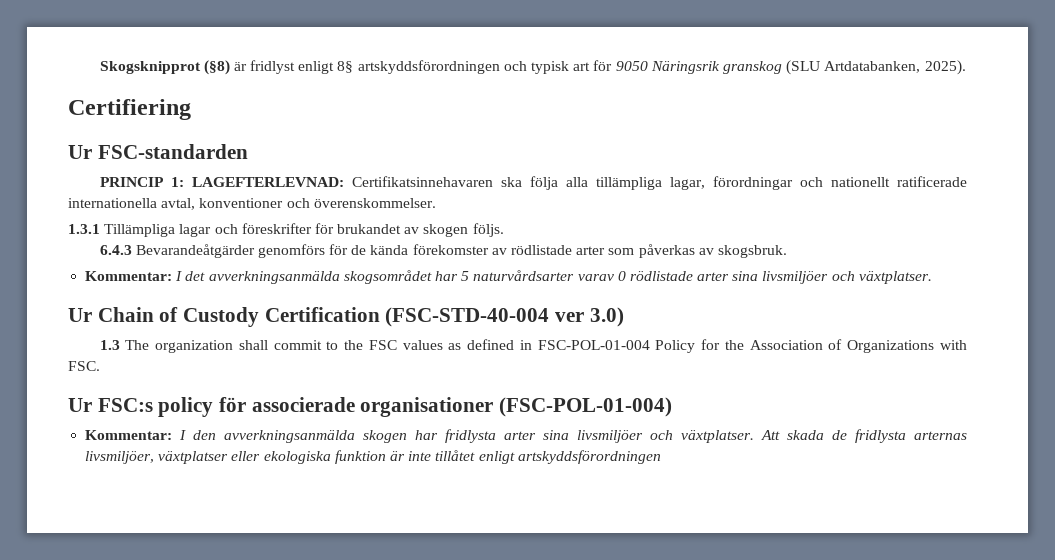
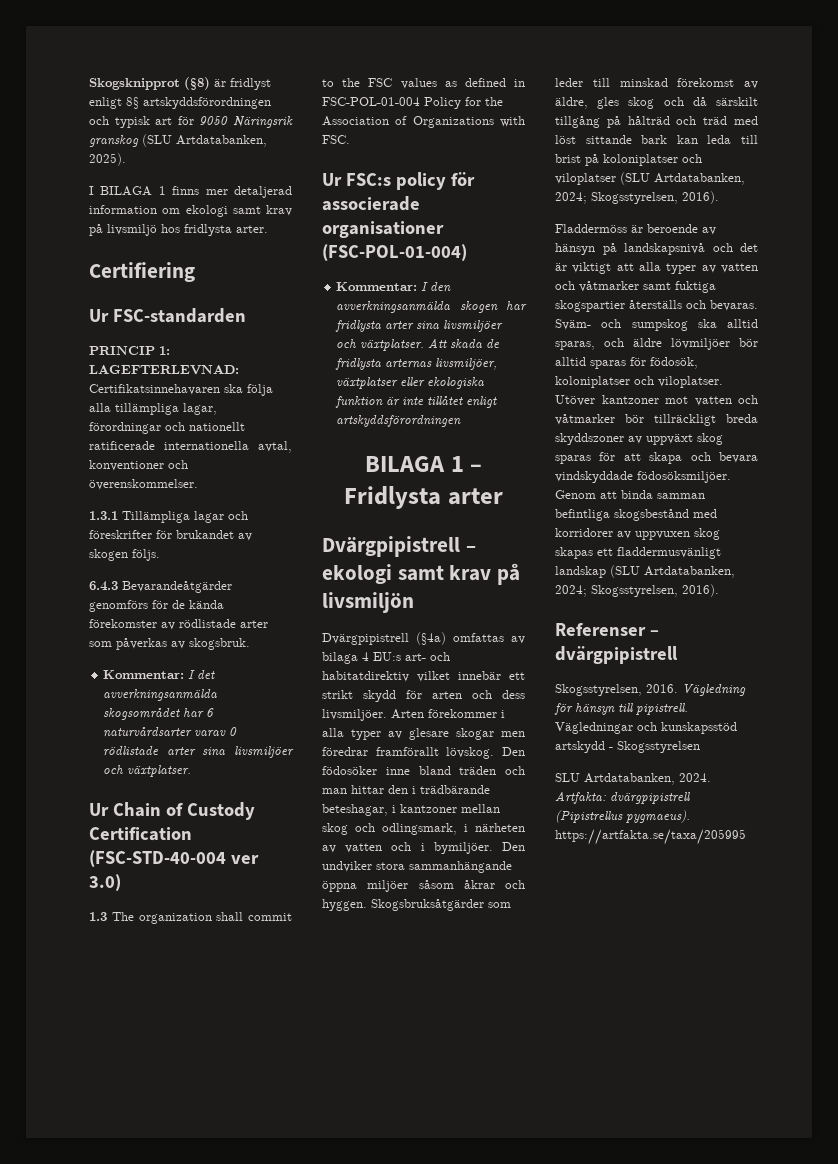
+ I BILAGA 1 finns mer detaljerad information om ekologi samt krav på livsmiljö hos fridlysta arter.
- Kommentar: I det avverkningsanmälda skogsområdet har 5 naturvårdsarter varav 0 rödlistade arter sina livsmiljöer och växtplatser.
+ Kommentar: I det avverkningsanmälda skogsområdet har 6 naturvårdsarter varav 0 rödlistade arter sina livsmiljöer och växtplatser.
+ BILAGA 1 – Fridlysta arter
+ Dvärgpipistrell – ekologi samt krav på livsmiljön
+ Dvärgpipistrell (§4a) omfattas av bilaga 4 EU:s art- och habitatdirektiv vilket innebär ett strikt skydd för arten och dess livsmiljöer. Arten förekommer i alla typer av glesare skogar men föredrar framförallt lövskog. Den födosöker inne bland träden och man hittar den i trädbärande beteshagar, i kantzoner mellan skog och odlingsmark, i närheten av vatten och i bymiljöer. Den undviker stora sammanhängande öppna miljöer såsom åkrar och hyggen. Skogsbruksåtgärder som leder till minskad förekomst av äldre, gles skog och då särskilt tillgång på hålträd och träd med löst sittande bark kan leda till brist på koloniplatser och viloplatser (SLU Artdatabanken, 2024; Skogsstyrelsen, 2016).
+ Fladdermöss är beroende av hänsyn på landskapsnivå och det är viktigt att alla typer av vatten och våtmarker samt fuktiga skogspartier återställs och bevaras. Sväm- och sumpskog ska alltid sparas, och äldre lövmiljöer bör alltid sparas för födosök, koloniplatser och viloplatser. Utöver kantzoner mot vatten och våtmarker bör tillräckligt breda skyddszoner av uppväxt skog sparas för att skapa och bevara vindskyddade födosöksmiljöer. Genom att binda samman befintliga skogsbestånd med korridorer av uppvuxen skog skapas ett fladdermusvänligt landskap (SLU Artdatabanken, 2024; Skogsstyrelsen, 2016).
+ Referenser – dvärgpipistrell
+ Skogsstyrelsen, 2016. Vägledning för hänsyn till pipistrell. Vägledningar och kunskapsstöd artskydd - Skogsstyrelsen
+ SLU Artdatabanken, 2024. Artfakta: dvärgpipistrell (Pipistrellus pygmaeus). https://artfakta.se/taxa/205995

